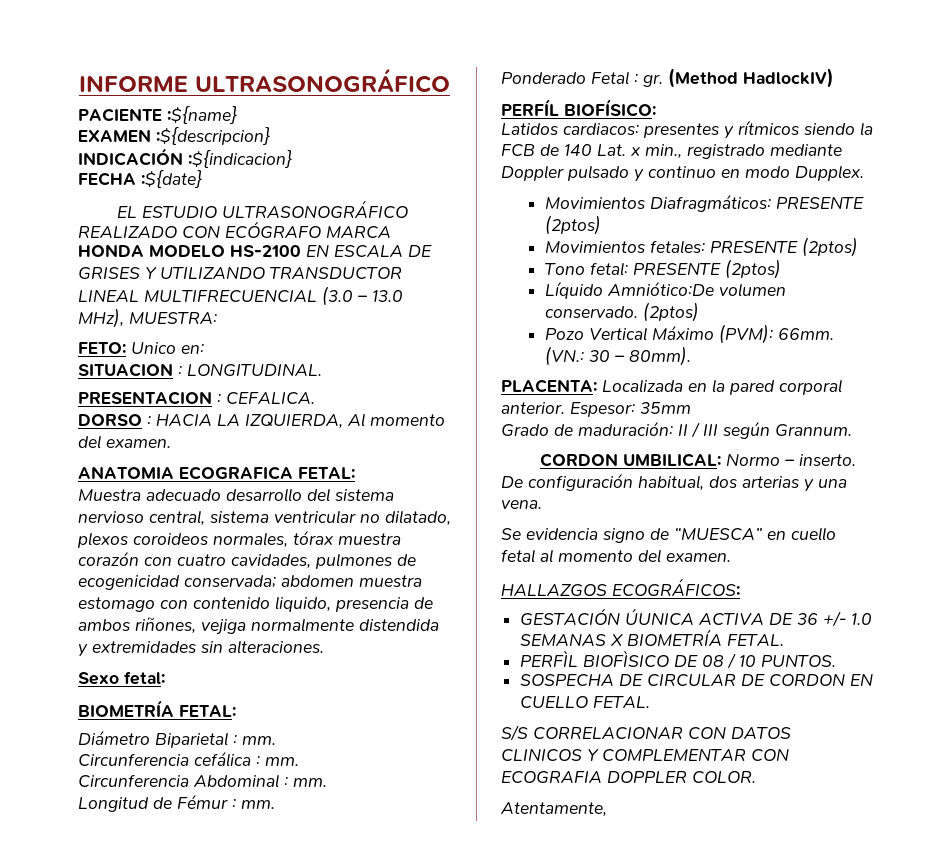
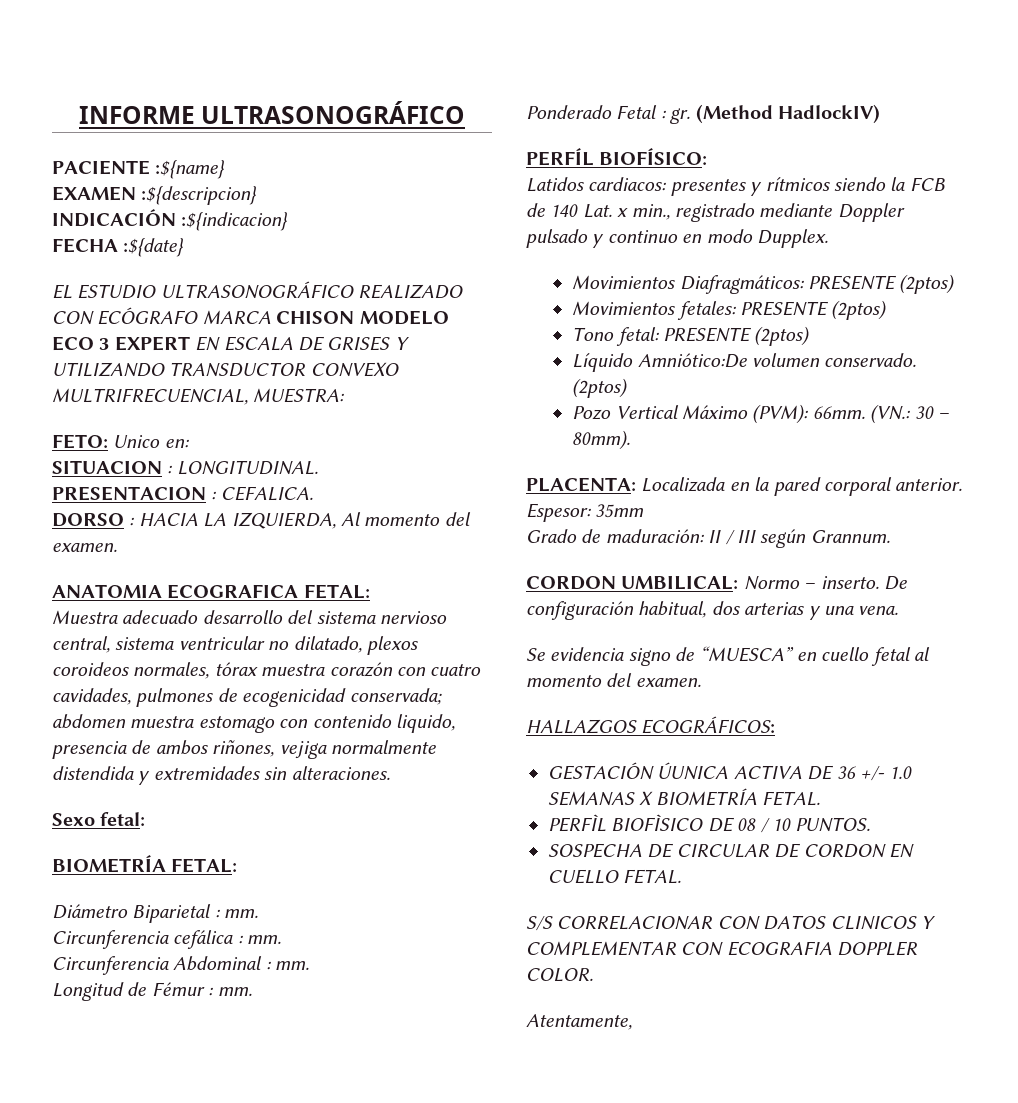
- EL ESTUDIO ULTRASONOGRÁFICO REALIZADO CON ECÓGRAFO MARCA HONDA MODELO HS-2100 EN ESCALA DE GRISES Y UTILIZANDO TRANSDUCTOR LINEAL MULTIFRECUENCIAL (3.0 – 13.0 MHz), MUESTRA:
+ EL ESTUDIO ULTRASONOGRÁFICO REALIZADO CON ECÓGRAFO MARCA CHISON MODELO ECO 3 EXPERT EN ESCALA DE GRISES Y UTILIZANDO TRANSDUCTOR CONVEXO MULTRIFRECUENCIAL, MUESTRA:

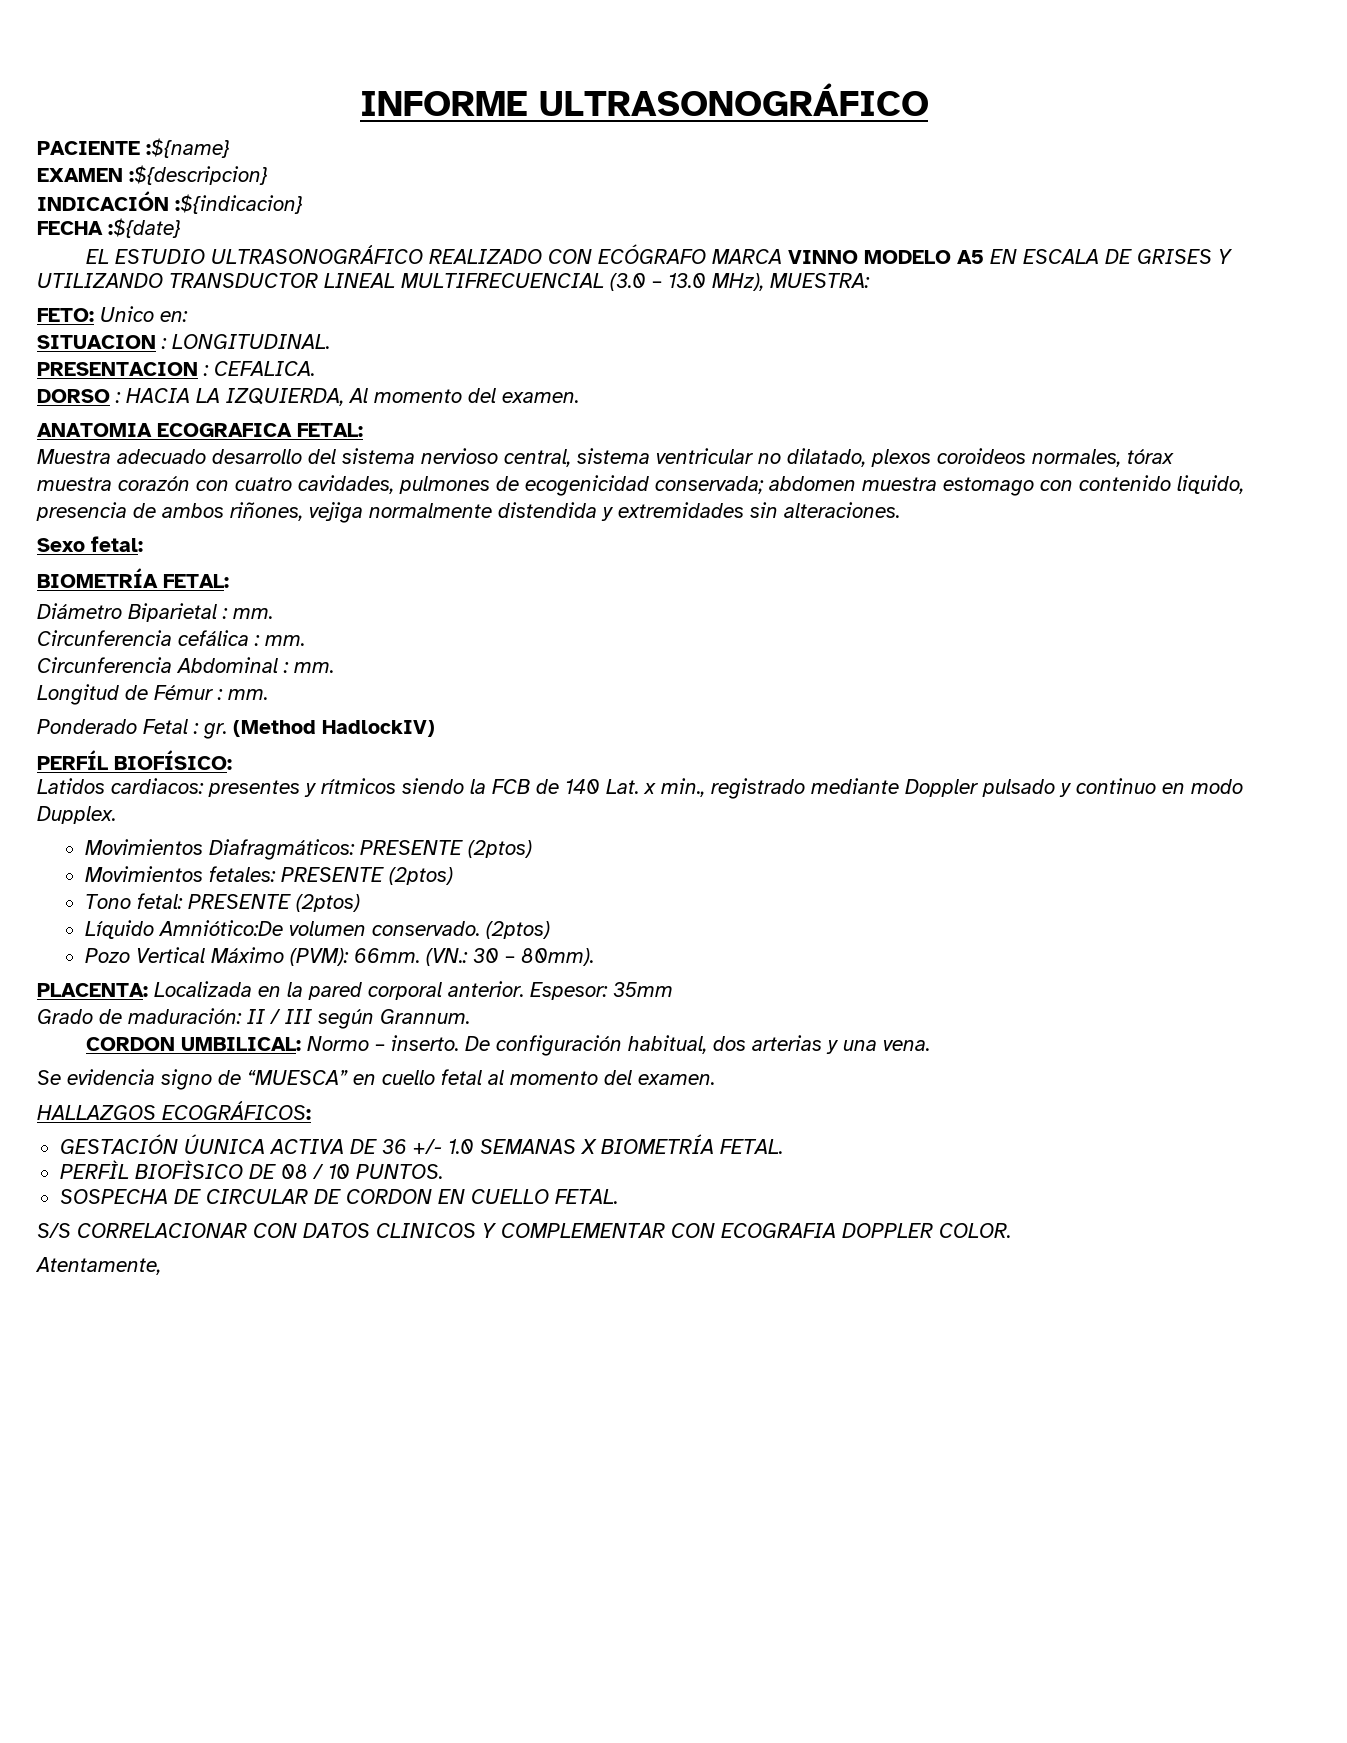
- EL ESTUDIO ULTRASONOGRÁFICO REALIZADO CON ECÓGRAFO MARCA CHISON MODELO ECO 3 EXPERT EN ESCALA DE GRISES Y UTILIZANDO TRANSDUCTOR CONVEXO MULTRIFRECUENCIAL, MUESTRA:
+ EL ESTUDIO ULTRASONOGRÁFICO REALIZADO CON ECÓGRAFO MARCA VINNO MODELO A5 EN ESCALA DE GRISES Y UTILIZANDO TRANSDUCTOR LINEAL MULTIFRECUENCIAL (3.0 – 13.0 MHz), MUESTRA:

